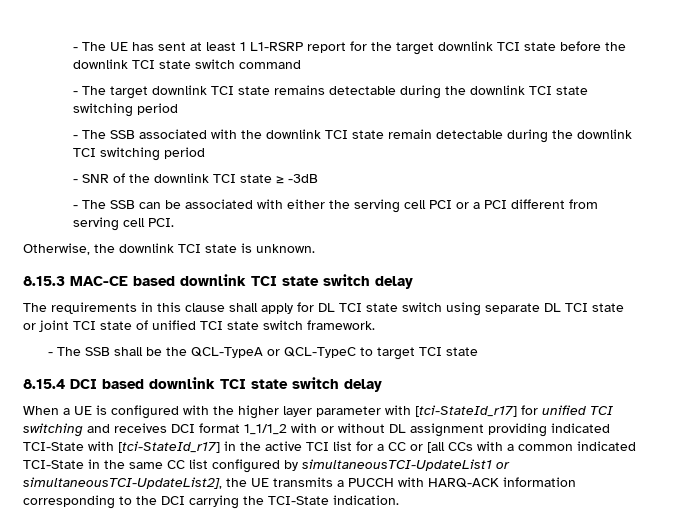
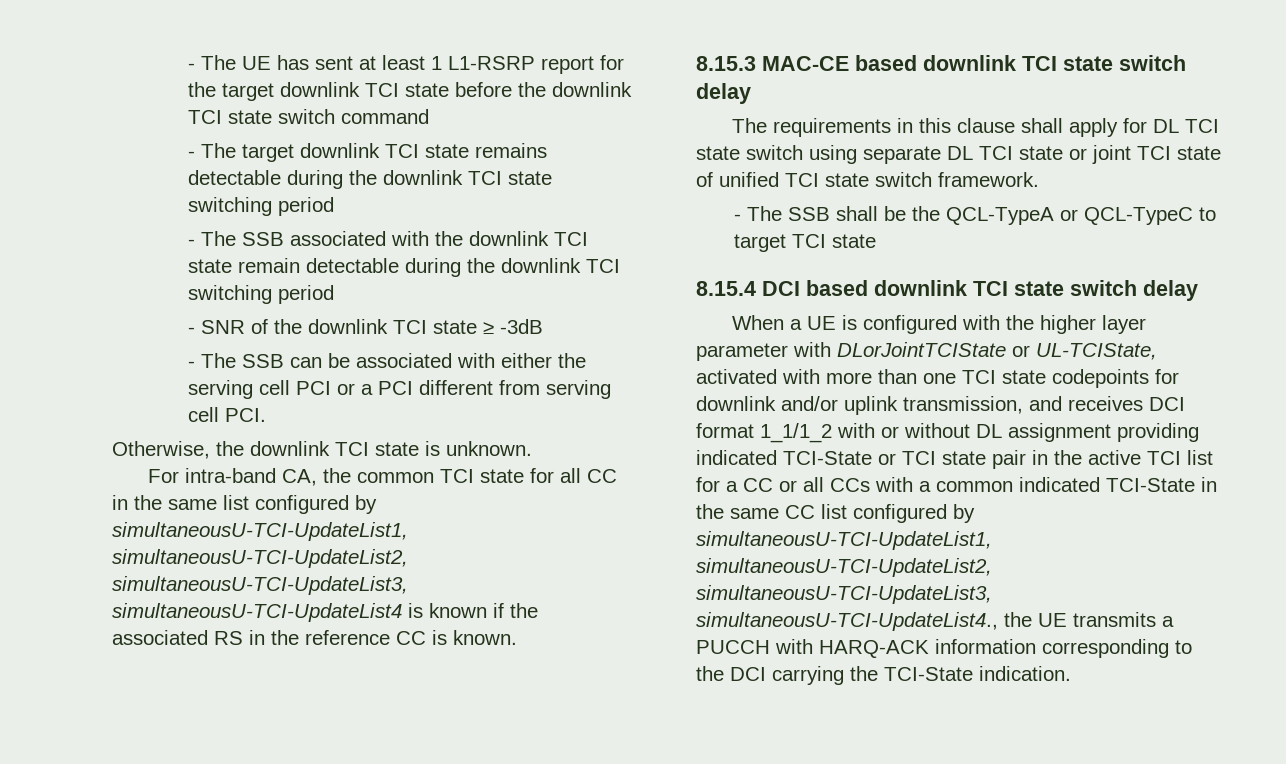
+ For intra-band CA, the common TCI state for all CC in the same list configured by simultaneousU-TCI-UpdateList1, simultaneousU-TCI-UpdateList2, simultaneousU-TCI-UpdateList3, simultaneousU-TCI-UpdateList4 is known if the associated RS in the reference CC is known.
- When a UE is configured with the higher layer parameter with [tci-StateId_r17] for unified TCI switching and receives DCI format 1_1/1_2 with or without DL assignment providing indicated TCI-State with [tci-StateId_r17] in the active TCI list for a CC or [all CCs with a common indicated TCI-State in the same CC list configured by simultaneousTCI-UpdateList1 or simultaneousTCI-UpdateList2], the UE transmits a PUCCH with HARQ-ACK information corresponding to the DCI carrying the TCI-State indication.
+ When a UE is configured with the higher layer parameter with DLorJointTCIState or UL-TCIState, activated with more than one TCI state codepoints for downlink and/or uplink transmission, and receives DCI format 1_1/1_2 with or without DL assignment providing indicated TCI-State or TCI state pair in the active TCI list for a CC or all CCs with a common indicated TCI-State in the same CC list configured by simultaneousU-TCI-UpdateList1, simultaneousU-TCI-UpdateList2, simultaneousU-TCI-UpdateList3, simultaneousU-TCI-UpdateList4., the UE transmits a PUCCH with HARQ-ACK information corresponding to the DCI carrying the TCI-State indication.

